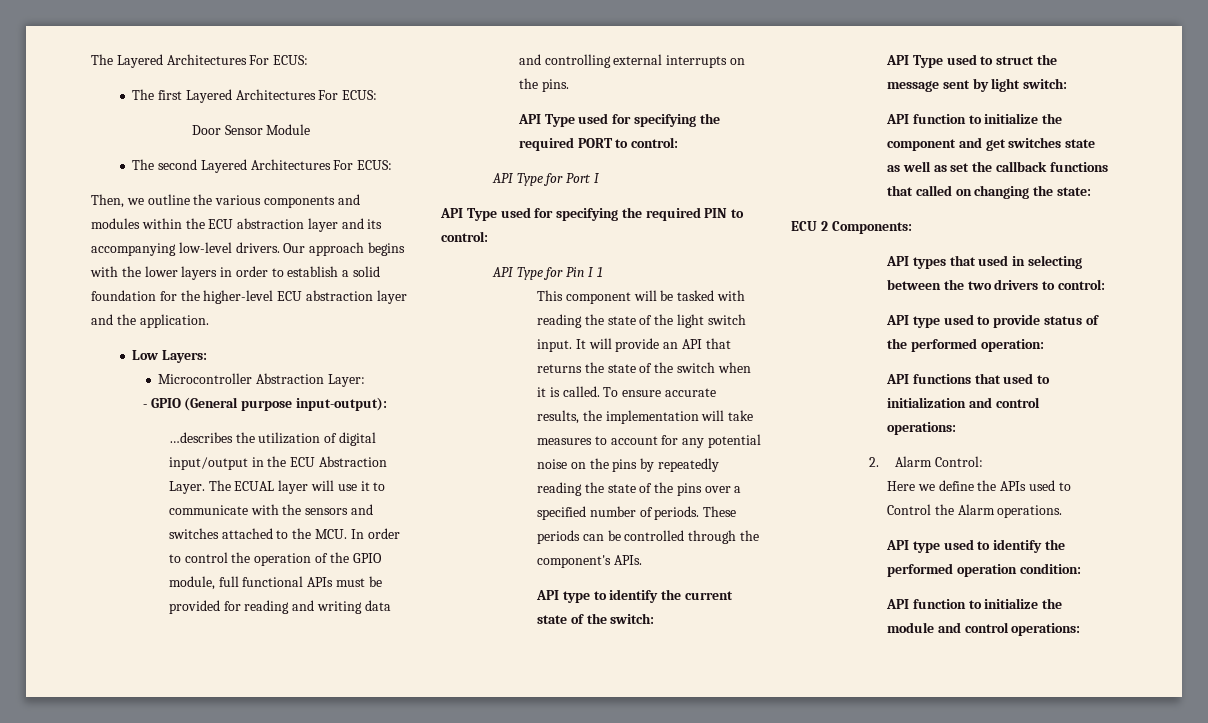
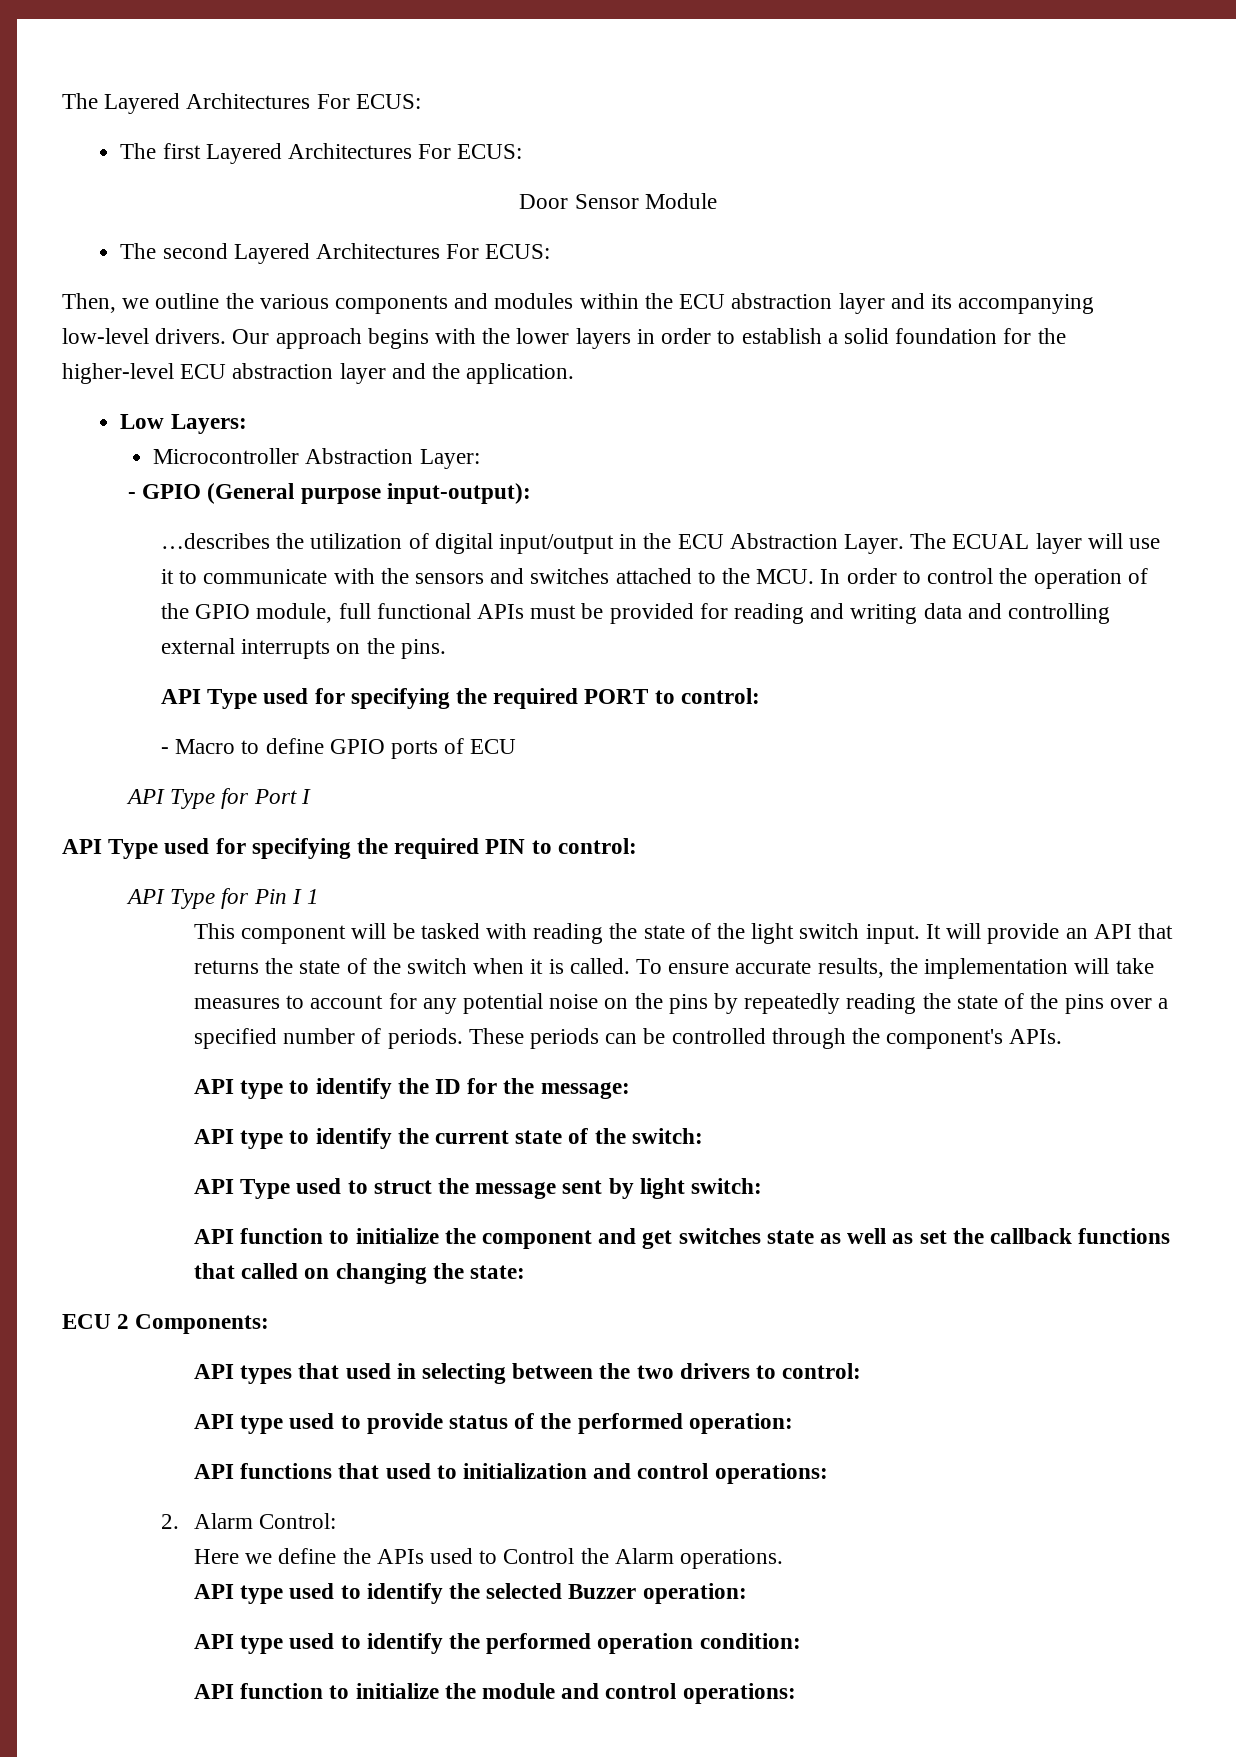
+ - Macro to define GPIO ports of ECU
+ API type to identify the ID for the message:
+ API type used to identify the selected Buzzer operation:

